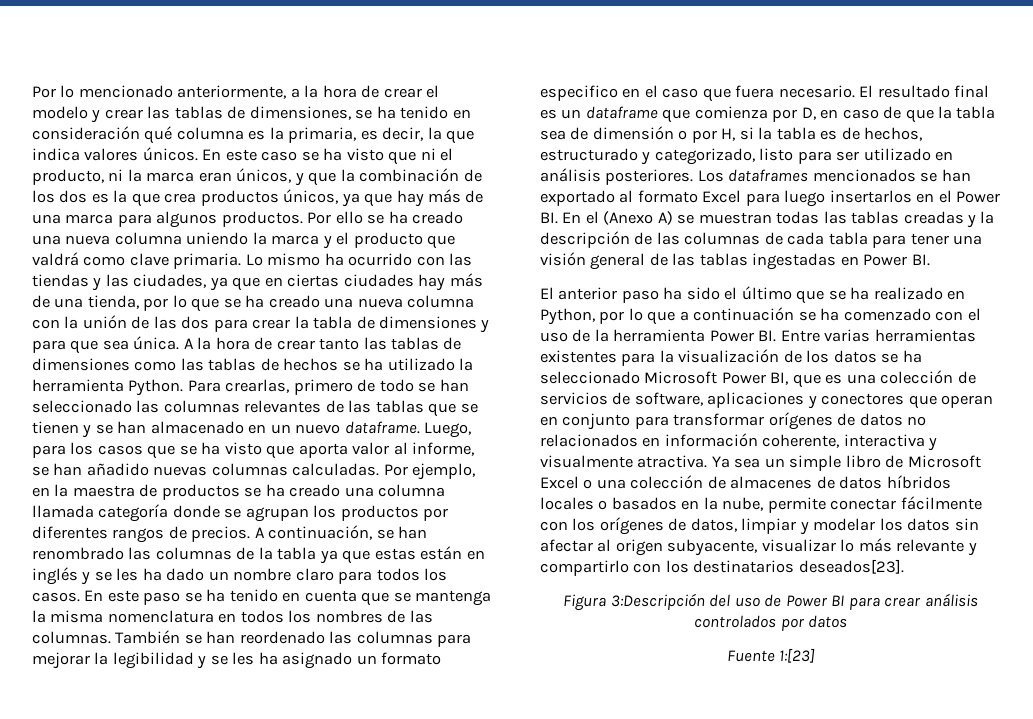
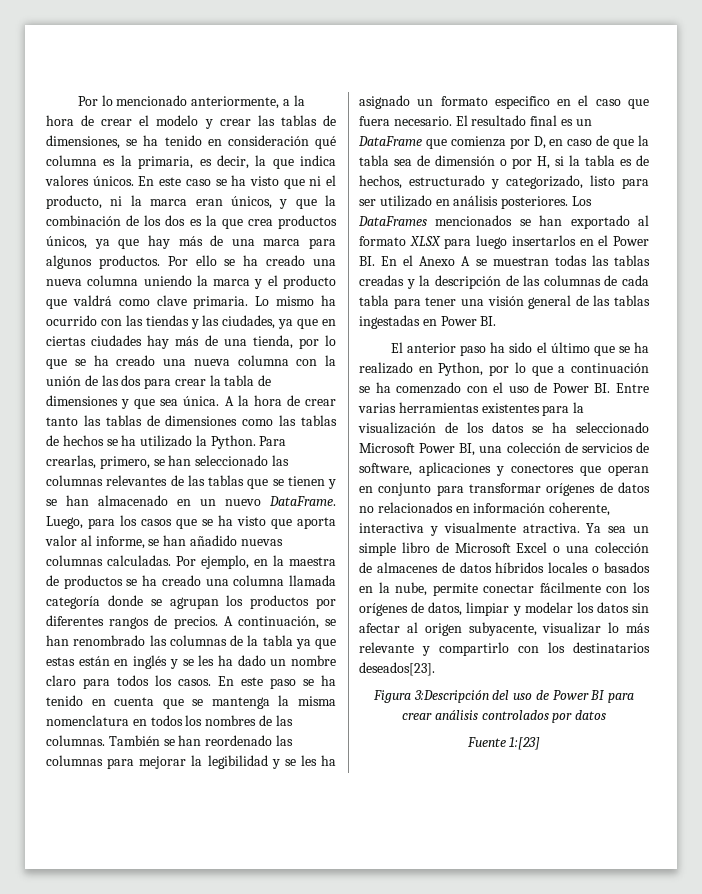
- Lo mismo ha ocurrido con las tiendas y las ciudades, ya que en ciertas ciudades hay más de una tienda, por lo que se ha creado una nueva columna con la unión de las dos para crear la tabla de dimensiones y para que sea única.
+ Lo mismo ha ocurrido con las tiendas y las ciudades, ya que en ciertas ciudades hay más de una tienda, por lo que se ha creado una nueva columna con la unión de las dos para crear la tabla de dimensiones y que sea única.
- A la hora de crear tanto las tablas de dimensiones como las tablas de hechos se ha utilizado la herramienta Python.
+ A la hora de crear tanto las tablas de dimensiones como las tablas de hechos se ha utilizado la Python.
- Para crearlas, primero de todo se han seleccionado las columnas relevantes de las tablas que se tienen y se han almacenado en un nuevo dataframe.
+ Para crearlas, primero, se han seleccionado las columnas relevantes de las tablas que se tienen y se han almacenado en un nuevo DataFrame.
- El resultado final es un dataframe que comienza por D, en caso de que la tabla sea de dimensión o por H, si la tabla es de hechos, estructurado y categorizado, listo para ser utilizado en análisis posteriores.
+ El resultado final es un DataFrame que comienza por D, en caso de que la tabla sea de dimensión o por H, si la tabla es de hechos, estructurado y categorizado, listo para ser utilizado en análisis posteriores.
- Los dataframes mencionados se han exportado al formato Excel para luego insertarlos en el Power BI. En el (Anexo A) se muestran todas las tablas creadas y la descripción de las columnas de cada tabla para tener una visión general de las tablas ingestadas en Power BI.
+ Los DataFrames mencionados se han exportado al formato XLSX para luego insertarlos en el Power BI. En el Anexo A se muestran todas las tablas creadas y la descripción de las columnas de cada tabla para tener una visión general de las tablas ingestadas en Power BI.
- El anterior paso ha sido el último que se ha realizado en Python, por lo que a continuación se ha comenzado con el uso de la herramienta Power BI. Entre varias herramientas existentes para la visualización de los datos se ha seleccionado Microsoft Power BI, que es una colección de servicios de software, aplicaciones y conectores que operan en conjunto para transformar orígenes de datos no relacionados en información coherente, interactiva y visualmente atractiva.
+ El anterior paso ha sido el último que se ha realizado en Python, por lo que a continuación se ha comenzado con el uso de Power BI. Entre varias herramientas existentes para la visualización de los datos se ha seleccionado Microsoft Power BI, una colección de servicios de software, aplicaciones y conectores que operan en conjunto para transformar orígenes de datos no relacionados en información coherente, interactiva y visualmente atractiva.

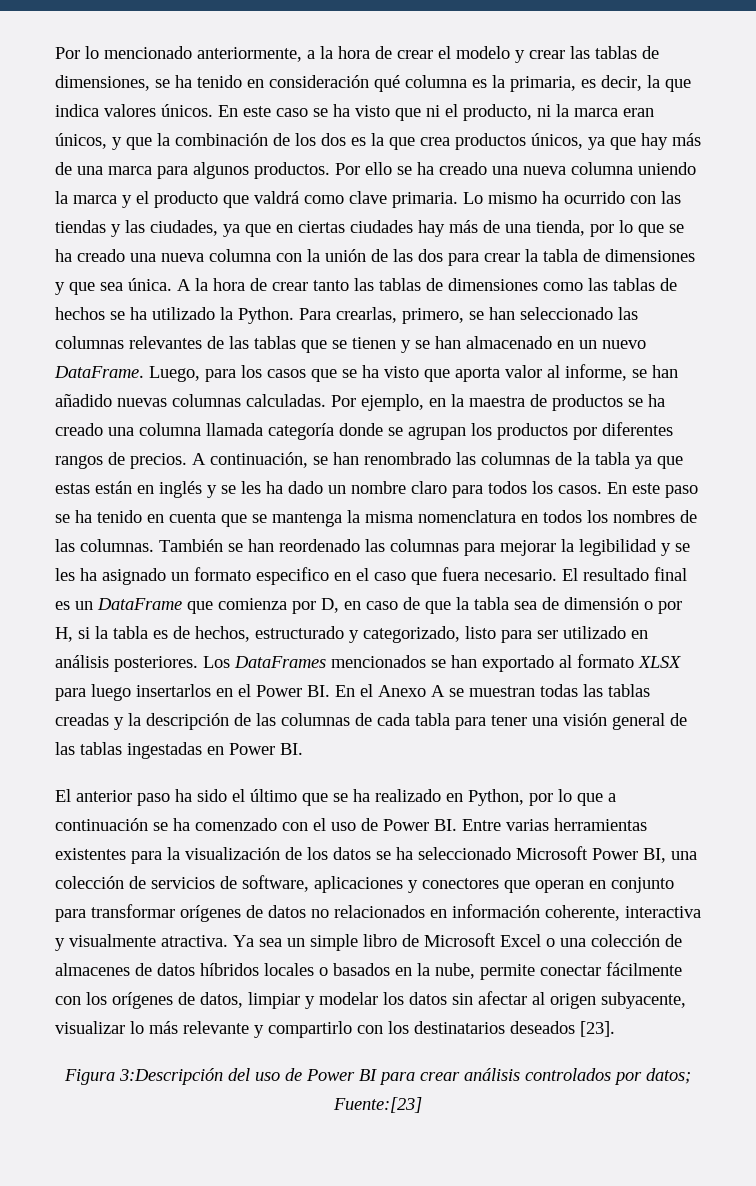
- Ya sea un simple libro de Microsoft Excel o una colección de almacenes de datos híbridos locales o basados en la nube, permite conectar fácilmente con los orígenes de datos, limpiar y modelar los datos sin afectar al origen subyacente, visualizar lo más relevante y compartirlo con los destinatarios deseados[23].
+ Ya sea un simple libro de Microsoft Excel o una colección de almacenes de datos híbridos locales o basados en la nube, permite conectar fácilmente con los orígenes de datos, limpiar y modelar los datos sin afectar al origen subyacente, visualizar lo más relevante y compartirlo con los destinatarios deseados [23].
- Figura 3:Descripción del uso de Power BI para crear análisis controlados por datos
- Fuente 1:[23]
+ Figura 3:Descripción del uso de Power BI para crear análisis controlados por datos; Fuente:[23]

